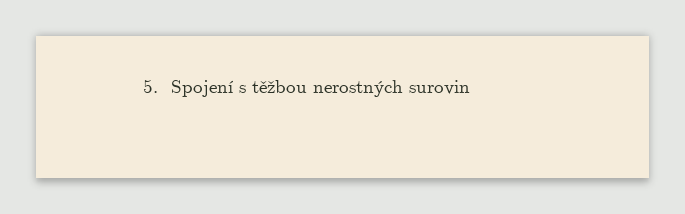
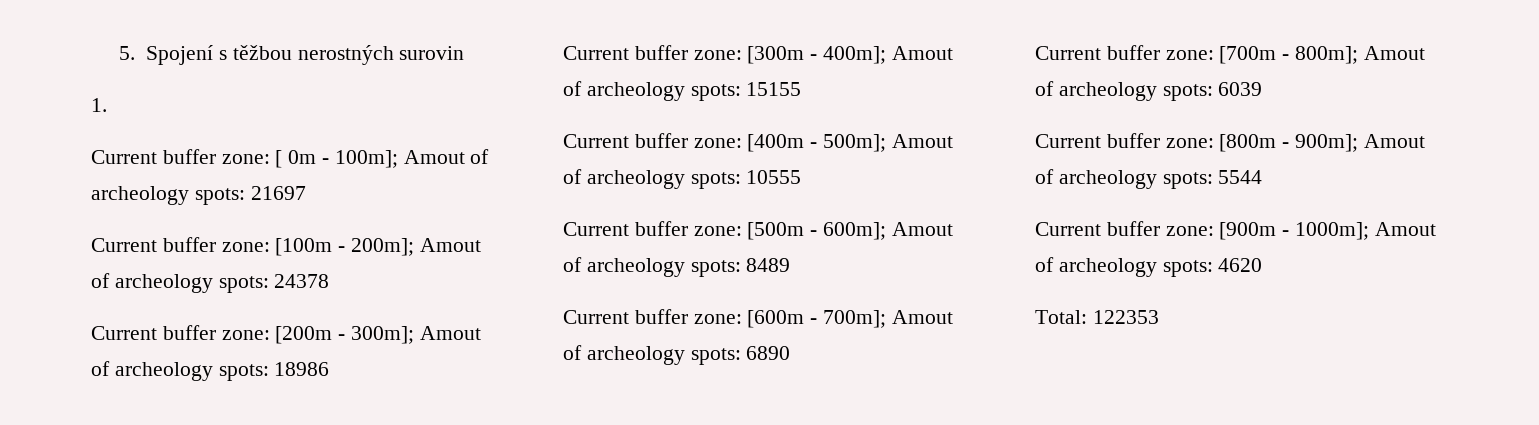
+ 1.
+ Current buffer zone: [ 0m - 100m]; Amout of archeology spots: 21697
+ Current buffer zone: [100m - 200m]; Amout of archeology spots: 24378
+ Current buffer zone: [200m - 300m]; Amout of archeology spots: 18986
+ Current buffer zone: [300m - 400m]; Amout of archeology spots: 15155
+ Current buffer zone: [400m - 500m]; Amout of archeology spots: 10555
+ Current buffer zone: [500m - 600m]; Amout of archeology spots: 8489
+ Current buffer zone: [600m - 700m]; Amout of archeology spots: 6890
+ Current buffer zone: [700m - 800m]; Amout of archeology spots: 6039
+ Current buffer zone: [800m - 900m]; Amout of archeology spots: 5544
+ Current buffer zone: [900m - 1000m]; Amout of archeology spots: 4620
+ Total: 122353

